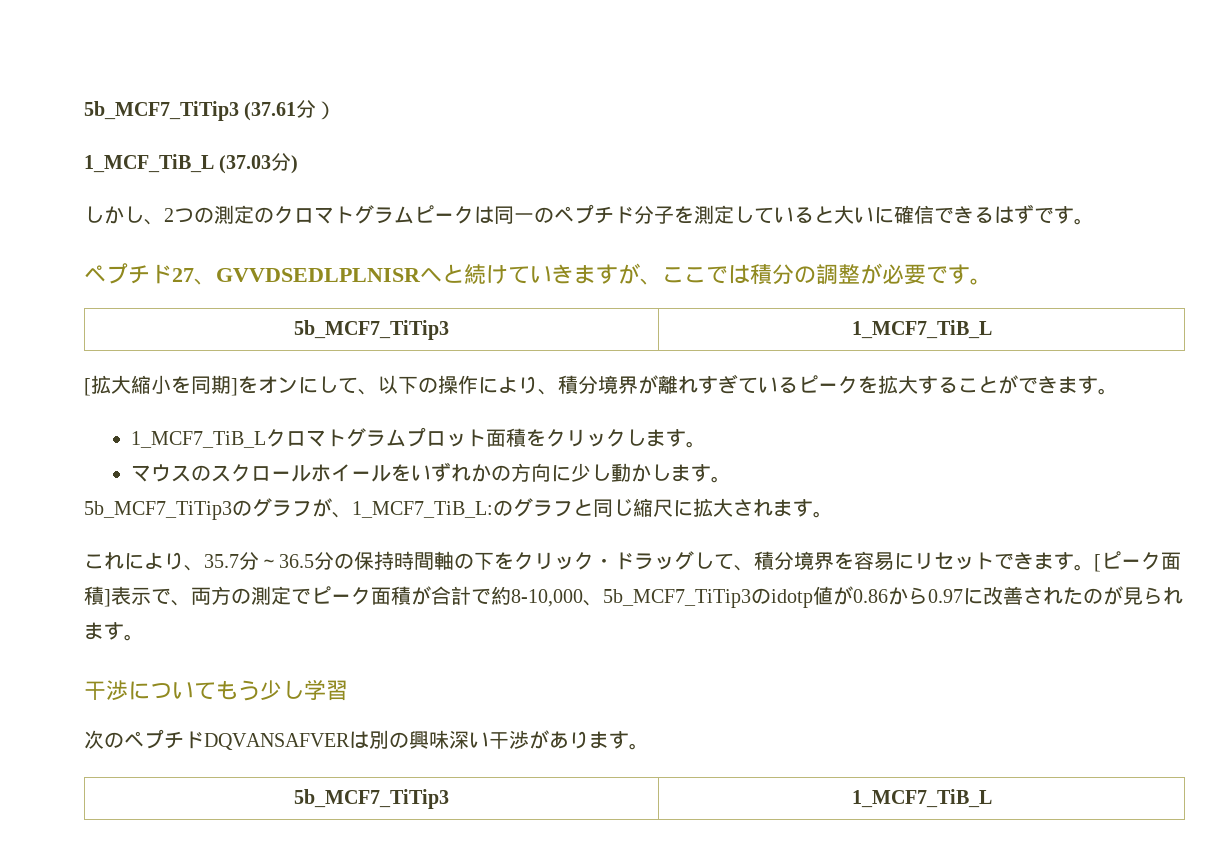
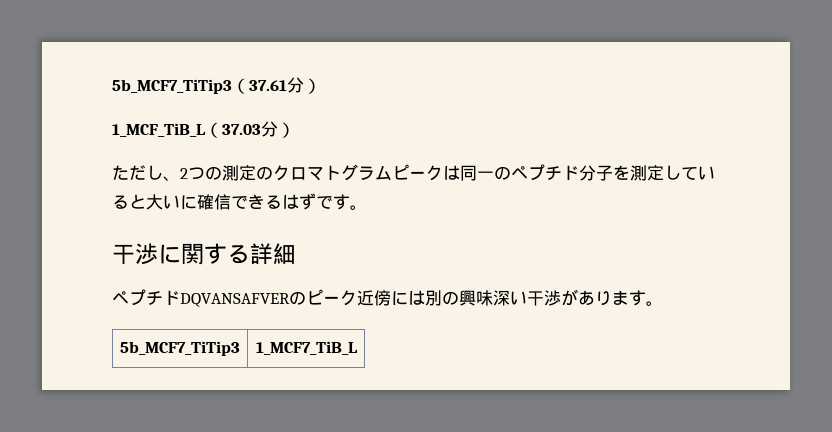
- 5b_MCF7_TiTip3 (37.61分）
+ 5b_MCF7_TiTip3（37.61分）
- 1_MCF_TiB_L (37.03分)
- しかし、2つの測定のクロマトグラムピークは同一のペプチド分子を測定していると大いに確信できるはずです。
+ 1_MCF_TiB_L（37.03分）
+ ただし、2つの測定のクロマトグラムピークは同一のペプチド分子を測定していると大いに確信できるはずです。
- ペプチド27、GVVDSEDLPLNISRへと続けていきますが、ここでは積分の調整が必要です。
- 5b_MCF7_TiTip3 | 1_MCF7_TiB_L
- [拡大縮小を同期]をオンにして、以下の操作により、積分境界が離れすぎているピークを拡大することができます。
- 1_MCF7_TiB_Lクロマトグラムプロット面積をクリックします。
- マウスのスクロールホイールをいずれかの方向に少し動かします。
- 5b_MCF7_TiTip3のグラフが、1_MCF7_TiB_L:のグラフと同じ縮尺に拡大されます。
- これにより、35.7分～36.5分の保持時間軸の下をクリック・ドラッグして、積分境界を容易にリセットできます。[ピーク面積]表示で、両方の測定でピーク面積が合計で約8-10,000、5b_MCF7_TiTip3のidotp値が0.86から0.97に改善されたのが見られます。
- 干渉についてもう少し学習
- 次のペプチドDQVANSAFVERは別の興味深い干渉があります。
+ 干渉に関する詳細
+ ペプチドDQVANSAFVERのピーク近傍には別の興味深い干渉があります。

